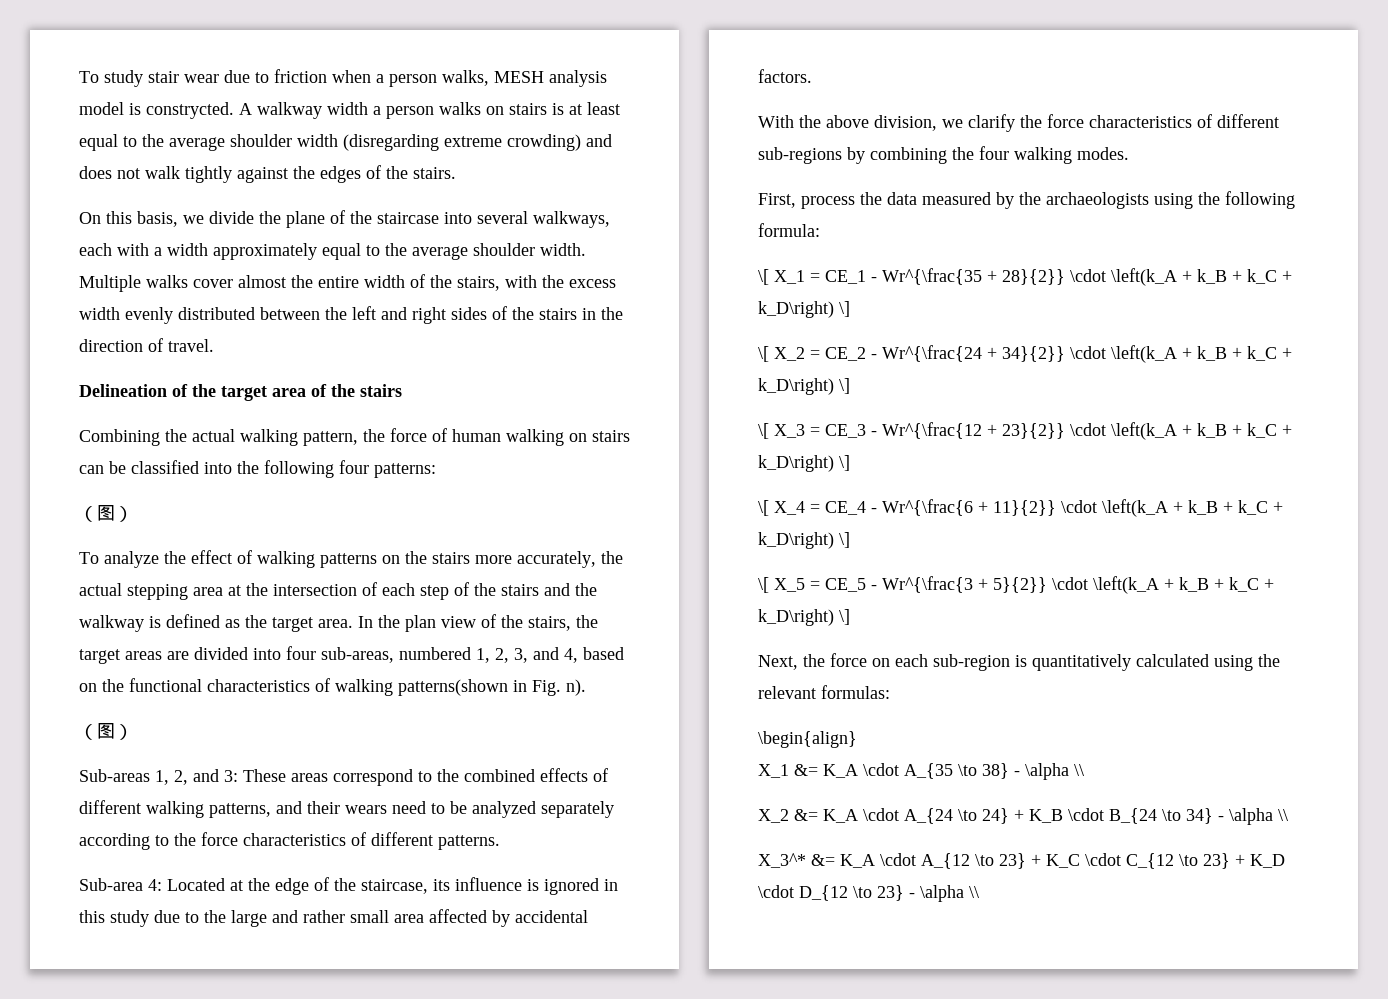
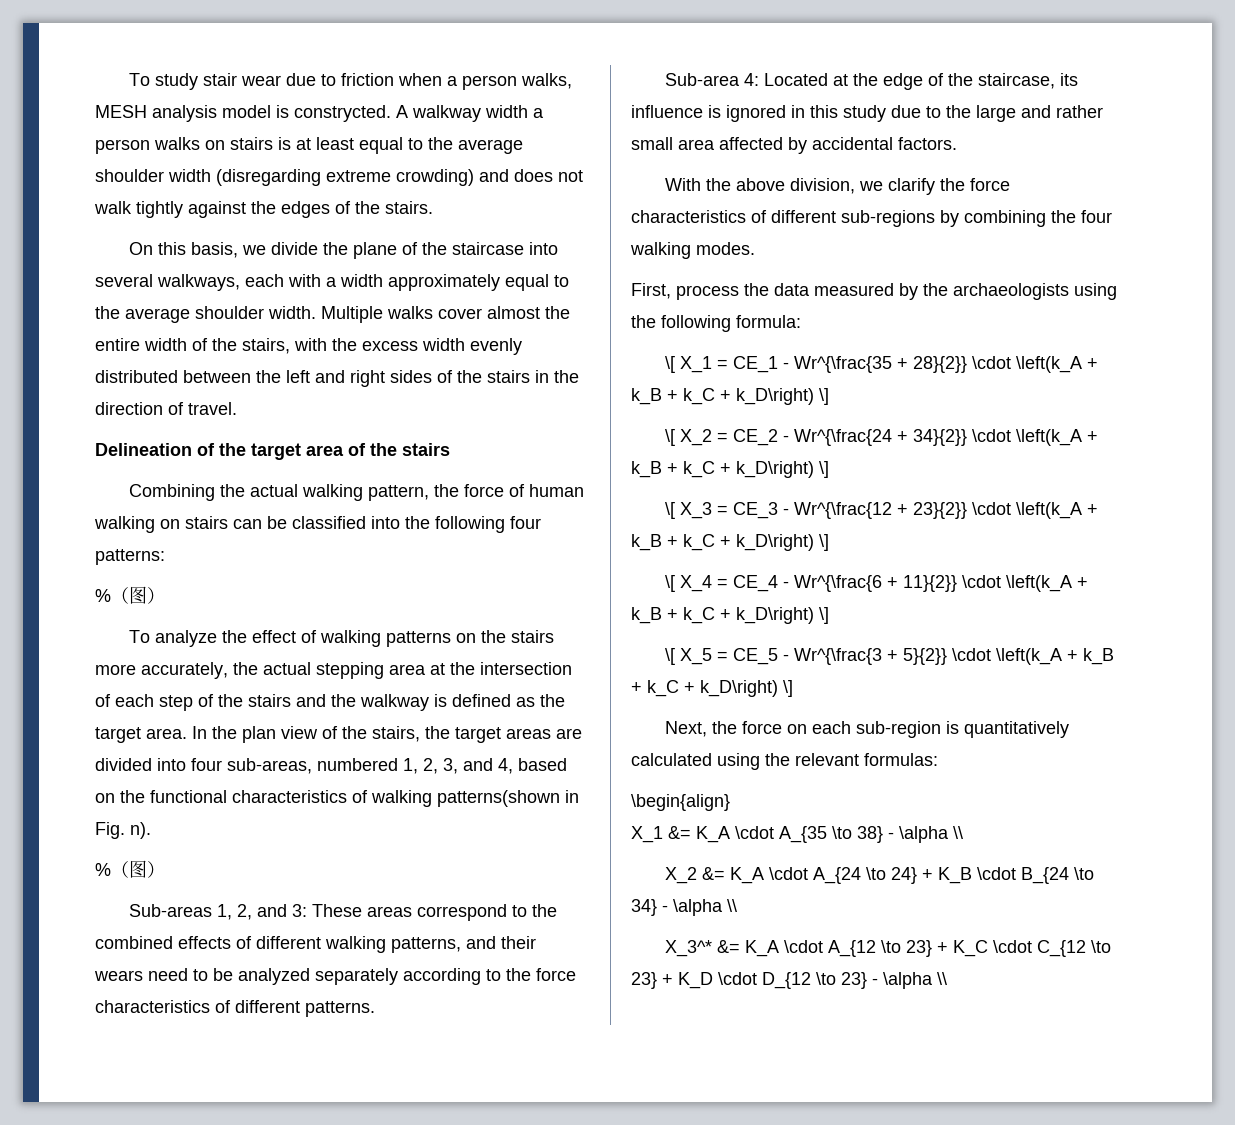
  Combining the actual walking pattern, the force of human walking on stairs can be classified into the following four patterns:
- （图）
+ %（图）
  In the plan view of the stairs, the target areas are divided into four sub-areas, numbered 1, 2, 3, and 4, based on the functional characteristics of walking patterns(shown in Fig. n).
- （图）
+ %（图）

